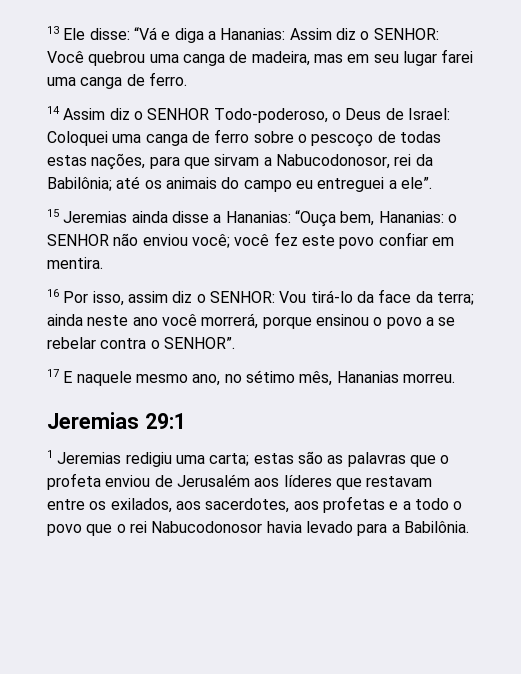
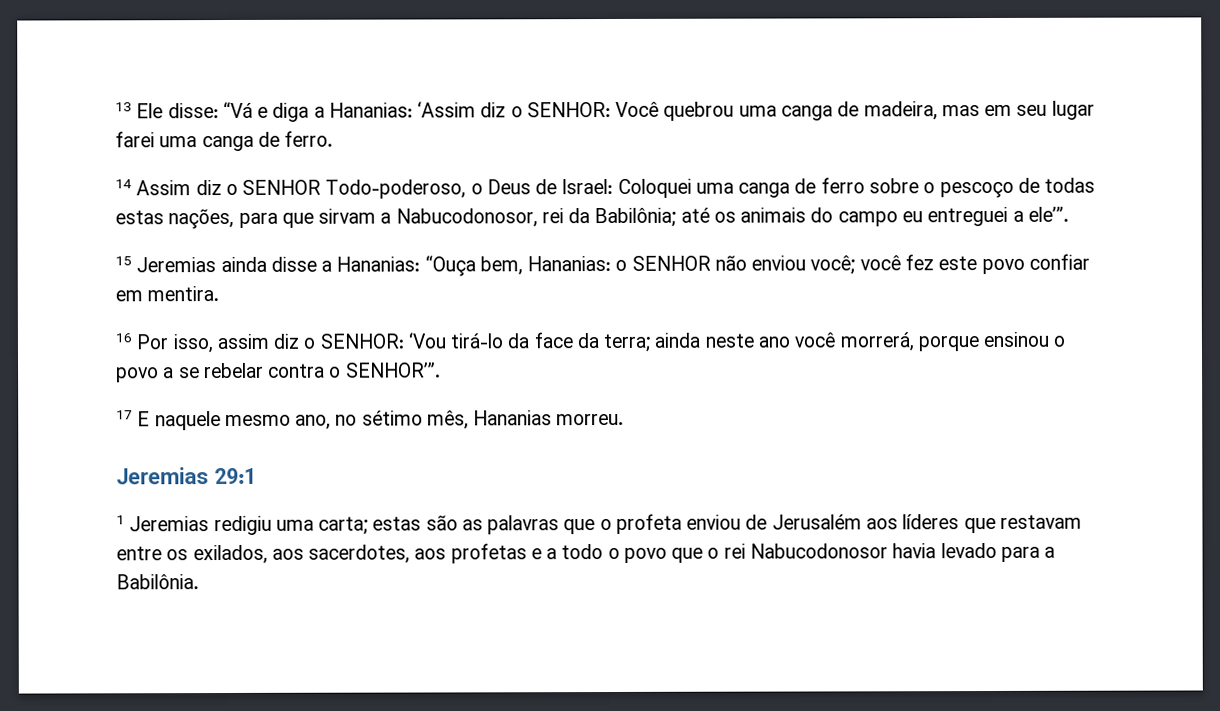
- 13 Ele disse: “Vá e diga a Hananias: Assim diz o SENHOR: Você quebrou uma canga de madeira, mas em seu lugar farei uma canga de ferro.
+ 13 Ele disse: “Vá e diga a Hananias: ‘Assim diz o SENHOR: Você quebrou uma canga de madeira, mas em seu lugar farei uma canga de ferro.
- 14 Assim diz o SENHOR Todo-poderoso, o Deus de Israel: Coloquei uma canga de ferro sobre o pescoço de todas estas nações, para que sirvam a Nabucodonosor, rei da Babilônia; até os animais do campo eu entreguei a ele”.
+ 14 Assim diz o SENHOR Todo-poderoso, o Deus de Israel: Coloquei uma canga de ferro sobre o pescoço de todas estas nações, para que sirvam a Nabucodonosor, rei da Babilônia; até os animais do campo eu entreguei a ele’”.
- 16 Por isso, assim diz o SENHOR: Vou tirá-lo da face da terra; ainda neste ano você morrerá, porque ensinou o povo a se rebelar contra o SENHOR”.
+ 16 Por isso, assim diz o SENHOR: ‘Vou tirá-lo da face da terra; ainda neste ano você morrerá, porque ensinou o povo a se rebelar contra o SENHOR’”.

